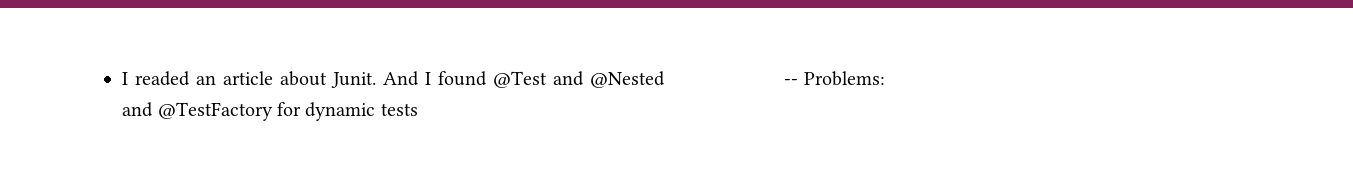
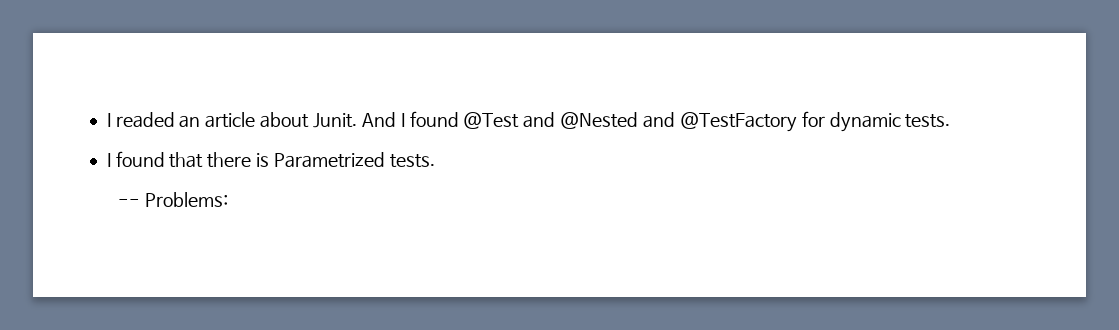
- And I found @Test and @Nested and @TestFactory for dynamic tests
+ And I found @Test and @Nested and @TestFactory for dynamic tests.
+ I found that there is Parametrized tests.

